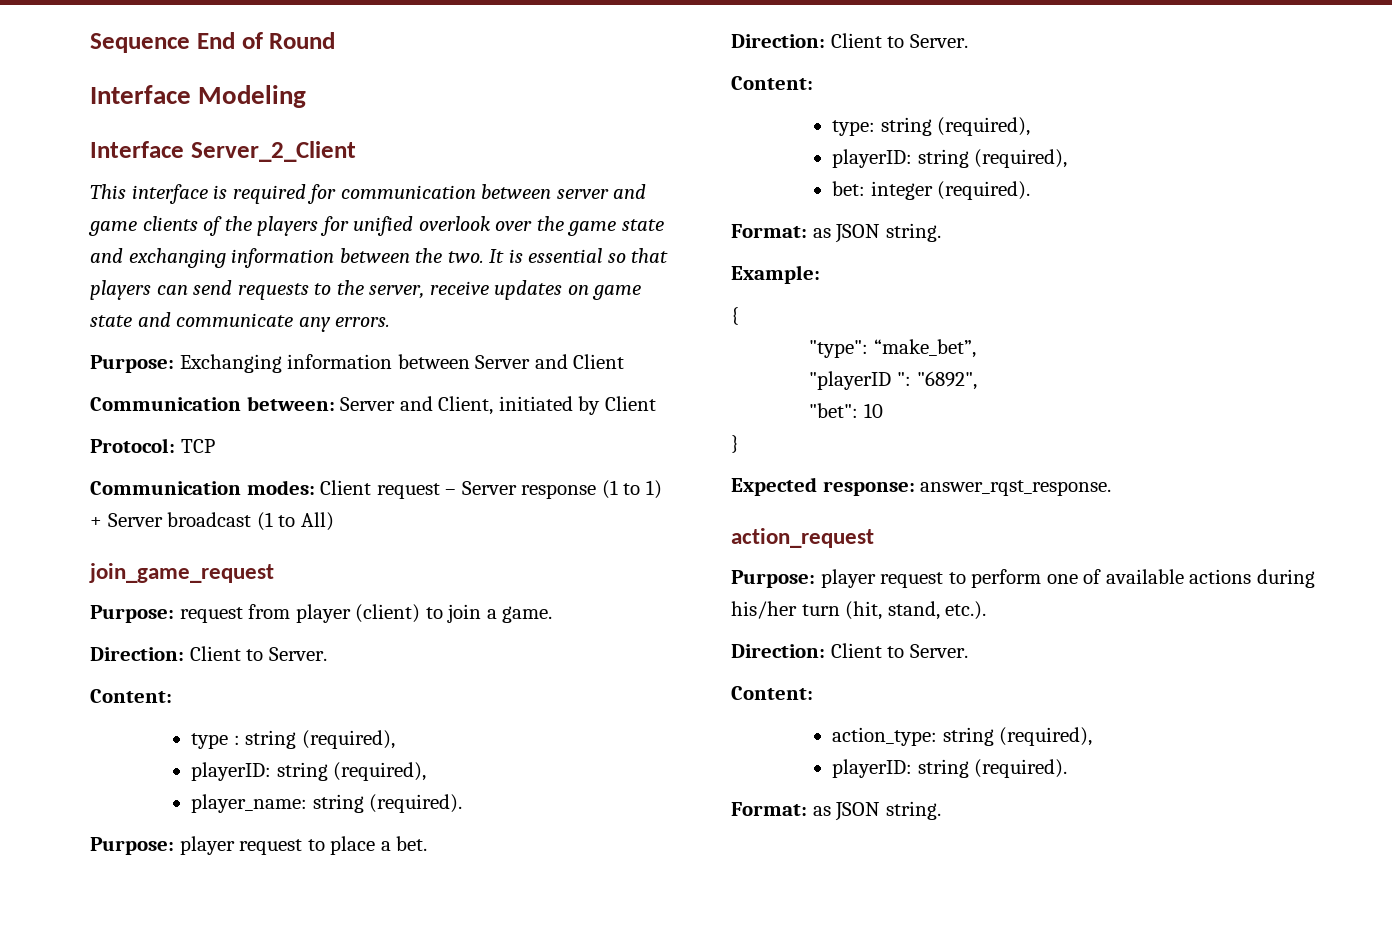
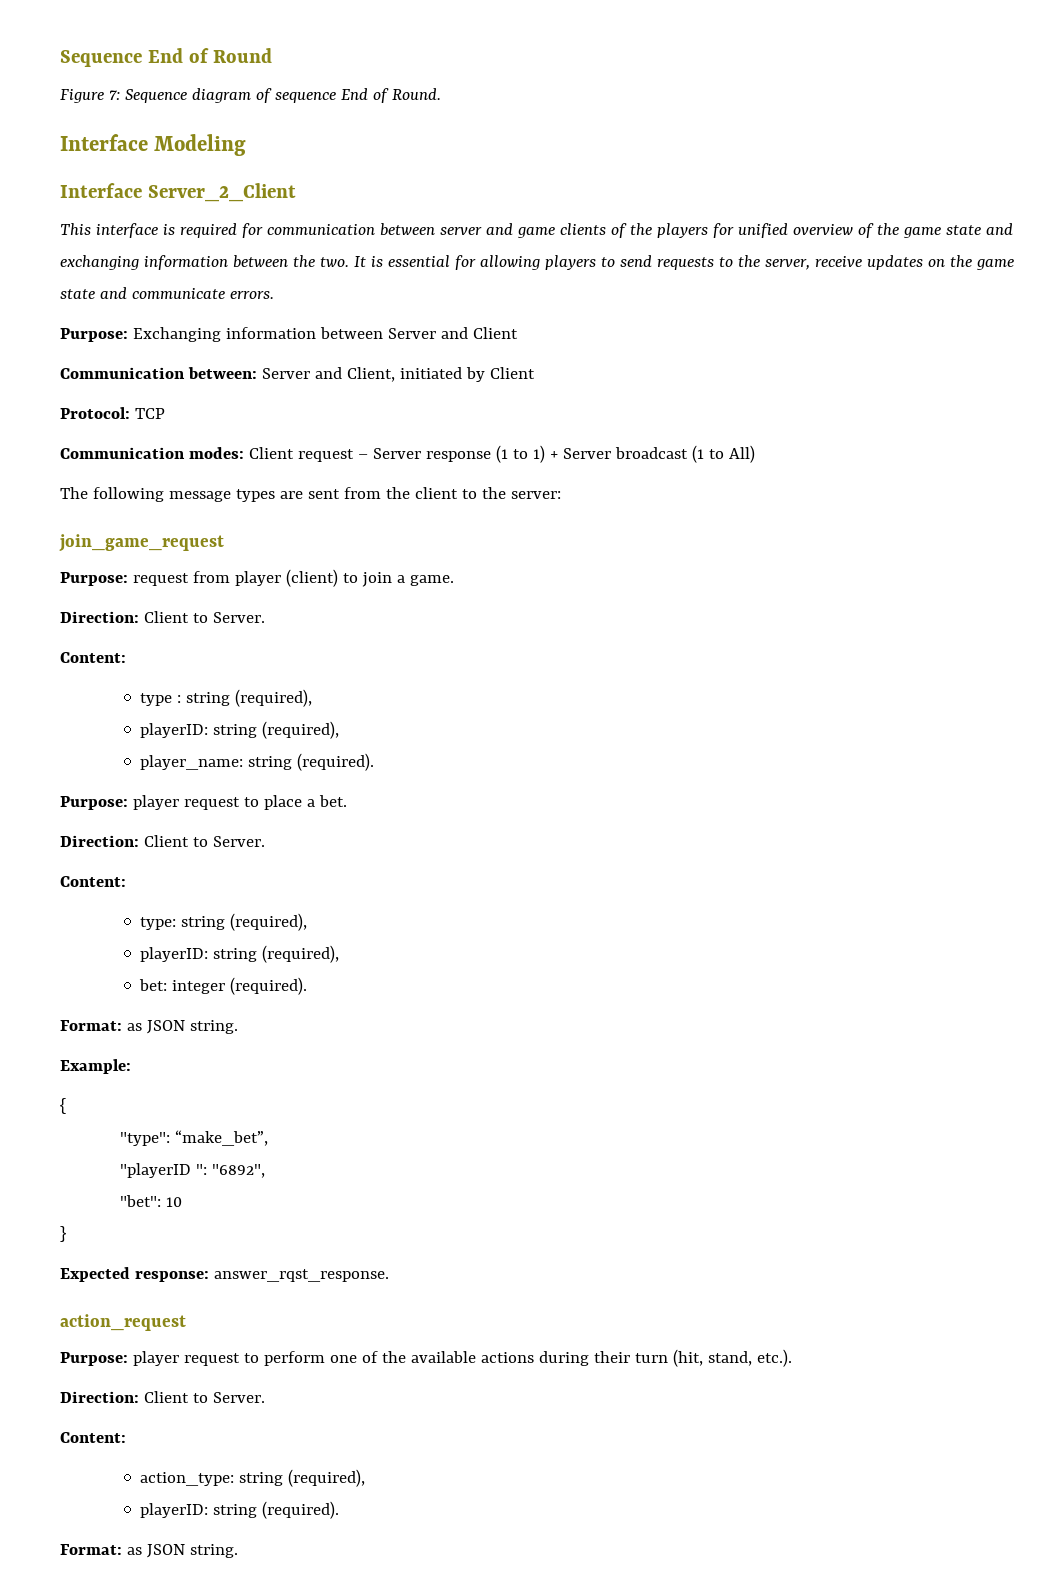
+ Figure 7: Sequence diagram of sequence End of Round.
- This interface is required for communication between server and game clients of the players for unified overlook over the game state and exchanging information between the two.
+ This interface is required for communication between server and game clients of the players for unified overview of the game state and exchanging information between the two.
- It is essential so that players can send requests to the server, receive updates on game state and communicate any errors.
+ It is essential for allowing players to send requests to the server, receive updates on the game state and communicate errors.
+ The following message types are sent from the client to the server:
- Purpose: player request to perform one of available actions during his/her turn (hit, stand, etc.).
+ Purpose: player request to perform one of the available actions during their turn (hit, stand, etc.).

